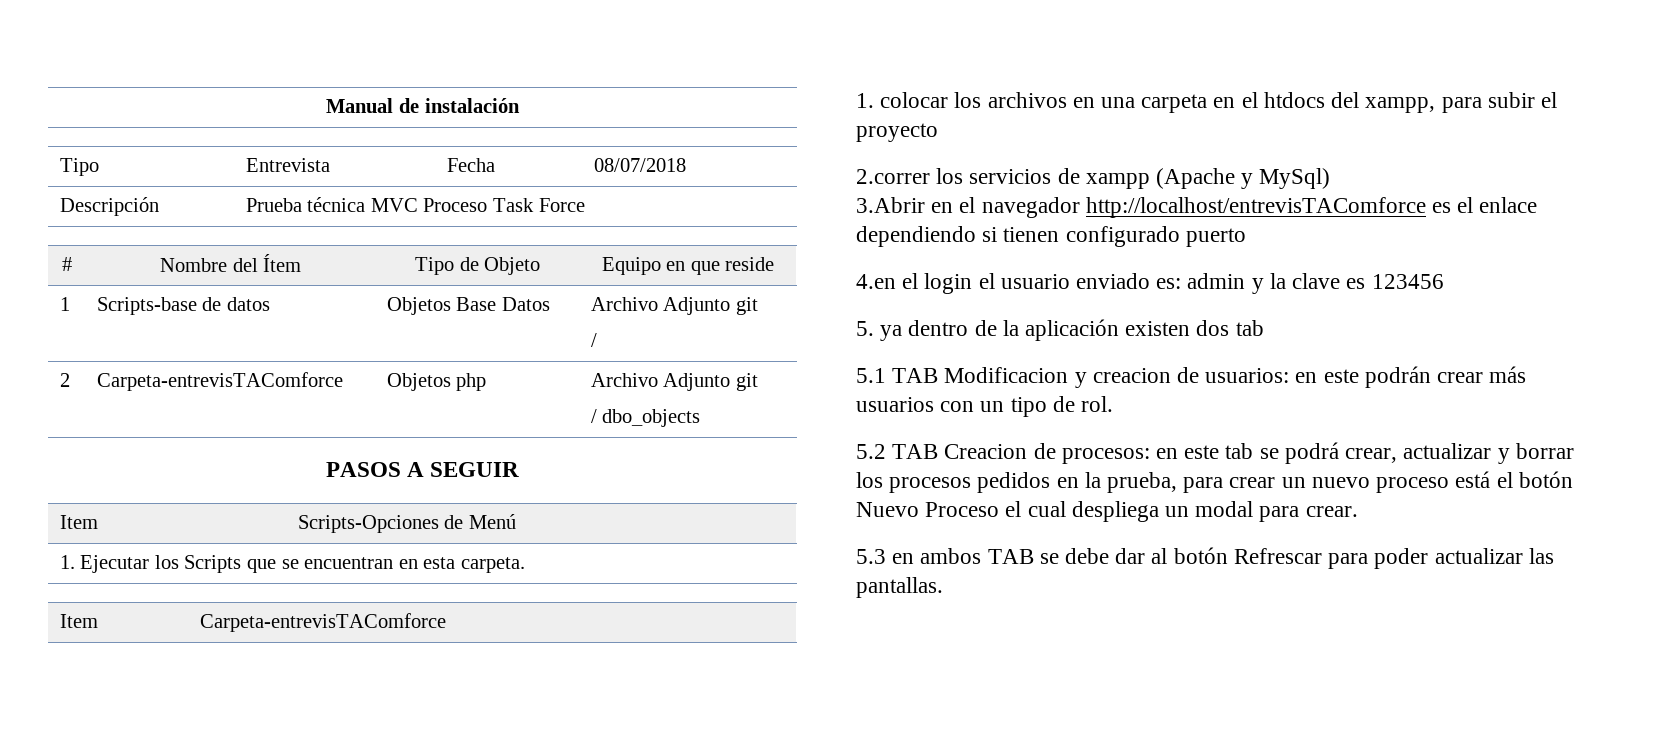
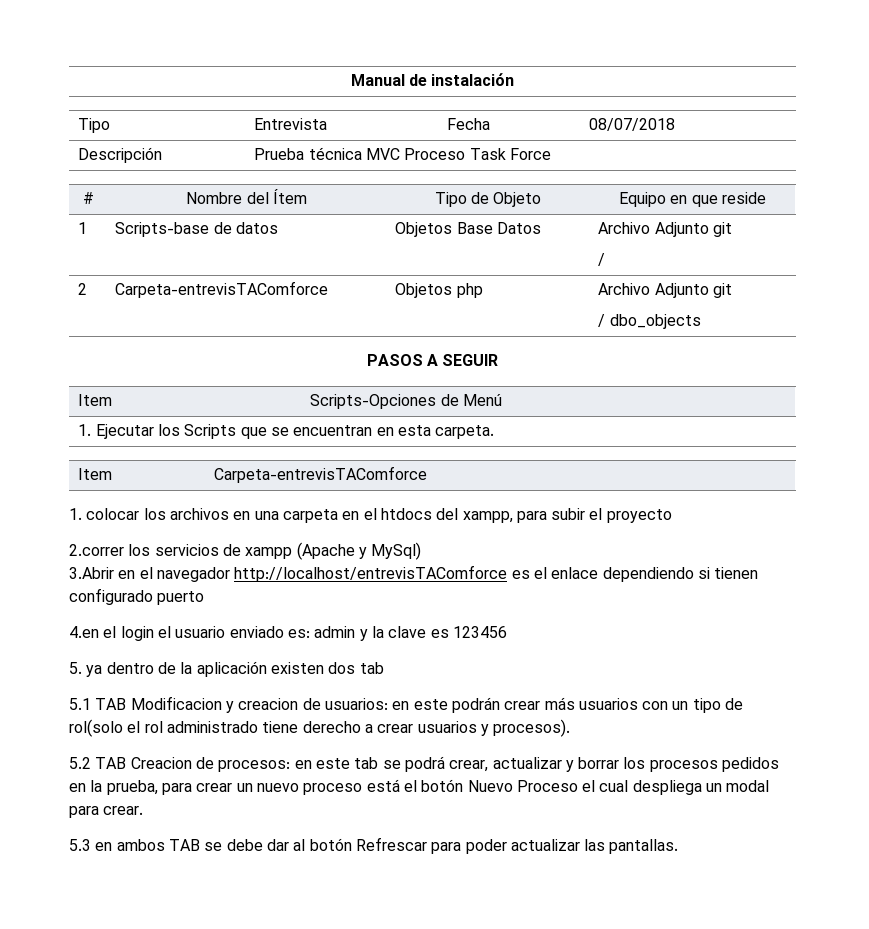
- 5.1 TAB Modificacion y creacion de usuarios: en este podrán crear más usuarios con un tipo de rol.
+ 5.1 TAB Modificacion y creacion de usuarios: en este podrán crear más usuarios con un tipo de rol(solo el rol administrado tiene derecho a crear usuarios y procesos).

